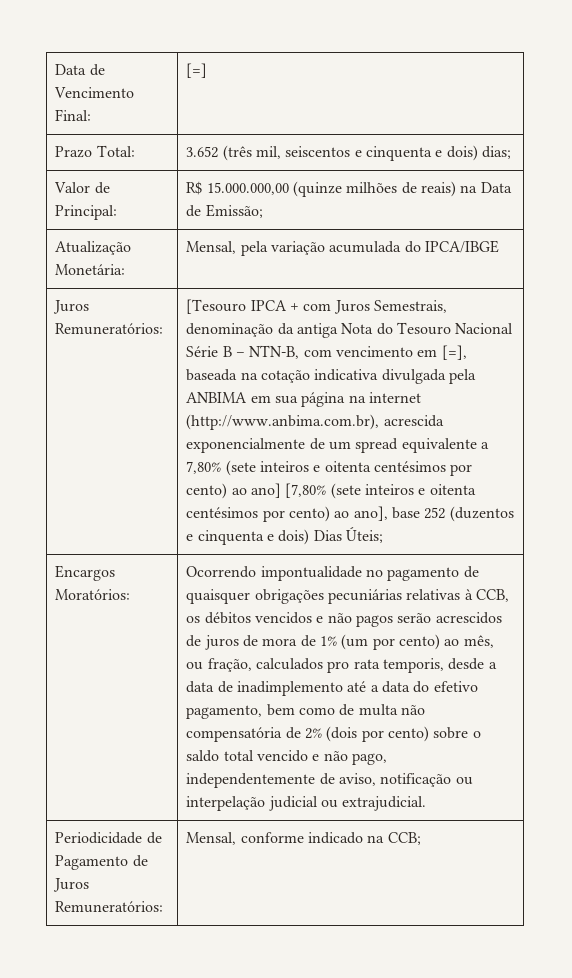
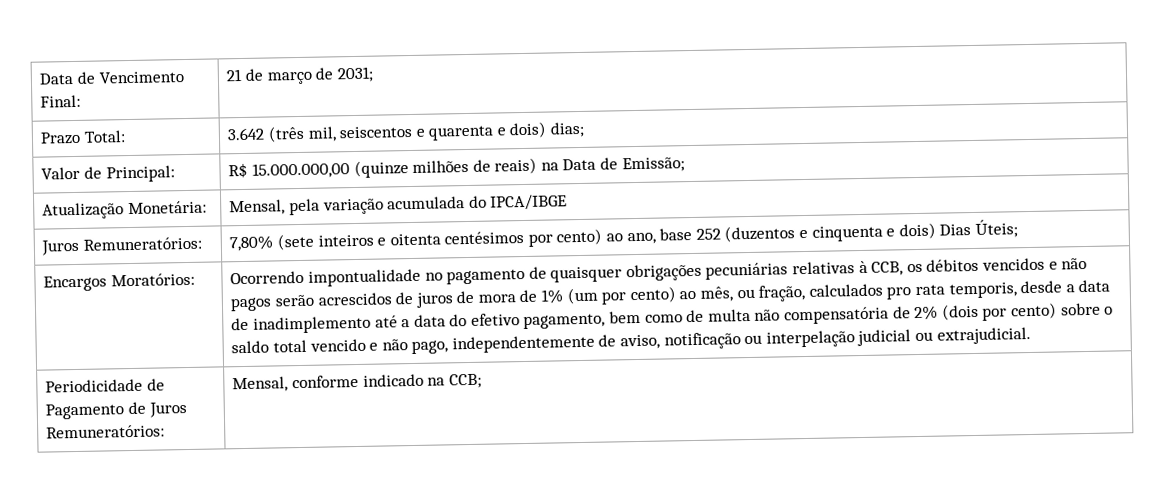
- Data de Vencimento Final: | [=]
+ Data de Vencimento Final: | 21 de março de 2031;
- Prazo Total: | 3.652 (três mil, seiscentos e cinquenta e dois) dias;
+ Prazo Total: | 3.642 (três mil, seiscentos e quarenta e dois) dias;
- [Tesouro IPCA + com Juros Semestrais, denominação da antiga Nota do Tesouro Nacional Série B – NTN-B, com vencimento em [=], baseada na cotação indicativa divulgada pela ANBIMA em sua página na internet (http://www.anbima.com.br), acrescida exponencialmente de um spread equivalente a 7,80% (sete inteiros e oitenta centésimos por cento) ao ano] [7,80% (sete inteiros e oitenta centésimos por cento) ao ano], base 252 (duzentos e cinquenta e dois) Dias Úteis;
+ 7,80% (sete inteiros e oitenta centésimos por cento) ao ano, base 252 (duzentos e cinquenta e dois) Dias Úteis;

